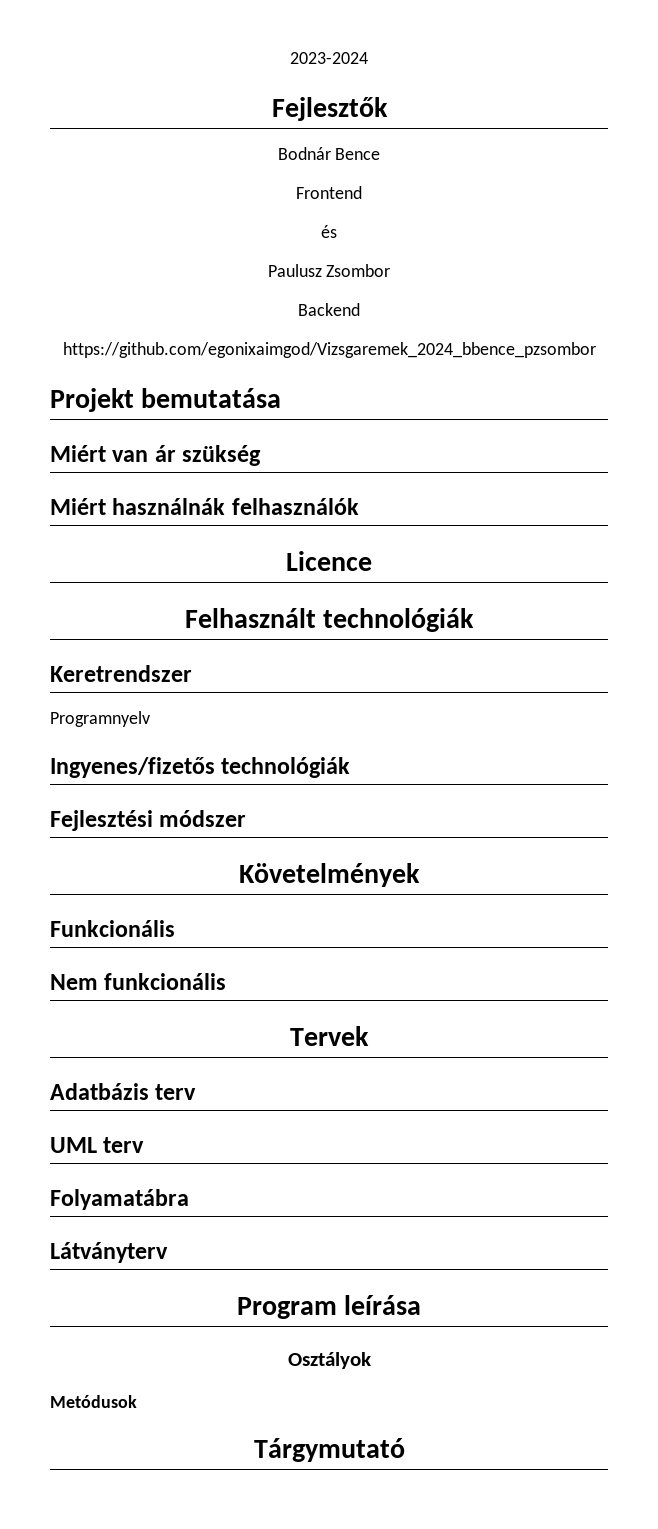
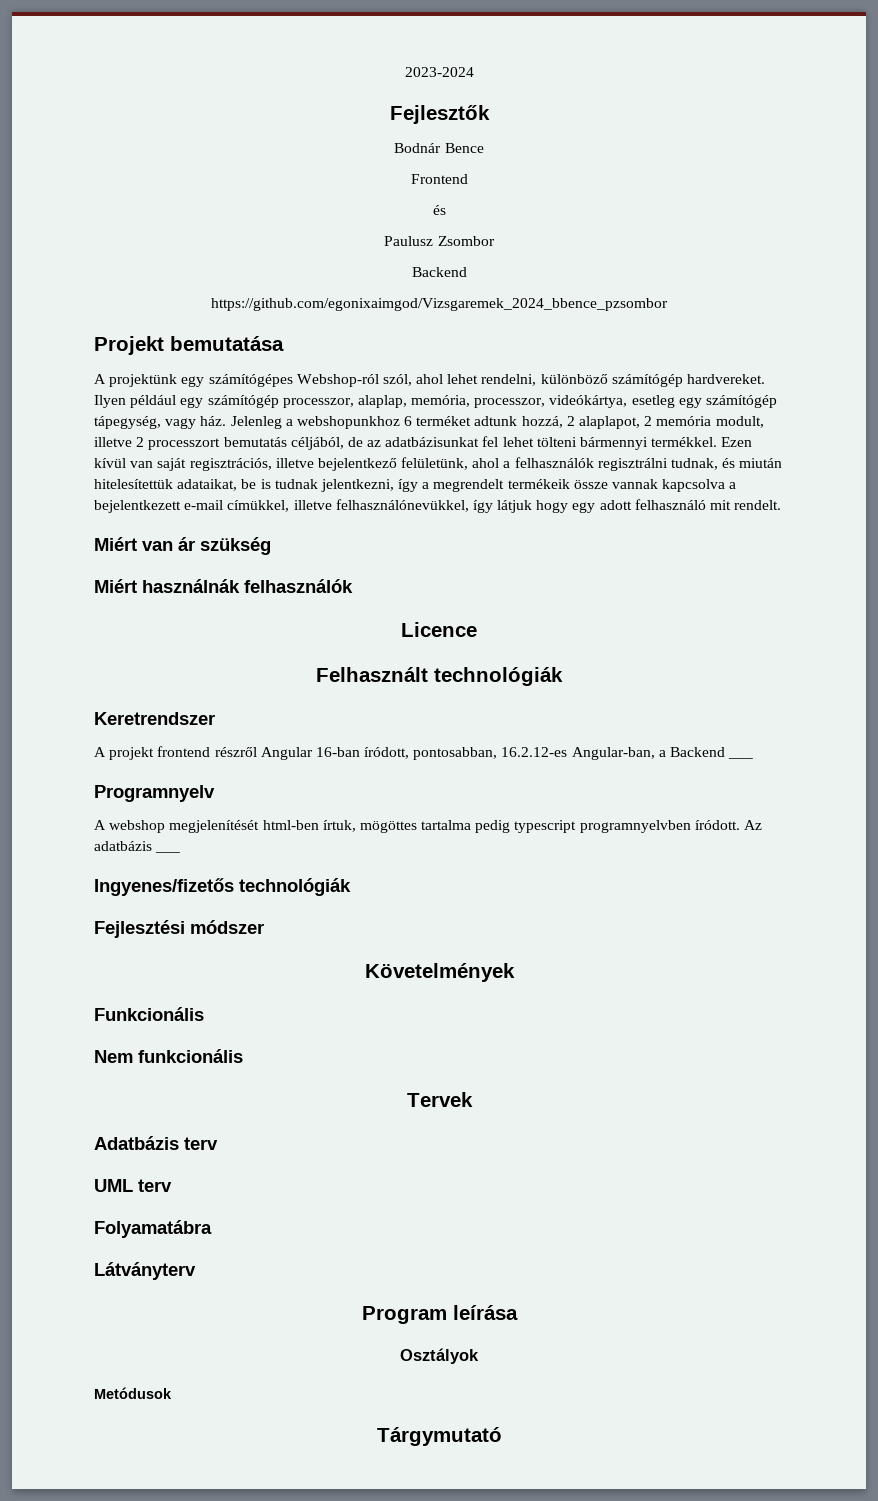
+ A projektünk egy számítógépes Webshop-ról szól, ahol lehet rendelni, különböző számítógép hardvereket. Ilyen például egy számítógép processzor, alaplap, memória, processzor, videókártya, esetleg egy számítógép tápegység, vagy ház. Jelenleg a webshopunkhoz 6 terméket adtunk hozzá, 2 alaplapot, 2 memória modult, illetve 2 processzort bemutatás céljából, de az adatbázisunkat fel lehet tölteni bármennyi termékkel. Ezen kívül van saját regisztrációs, illetve bejelentkező felületünk, ahol a felhasználók regisztrálni tudnak, és miután hitelesítettük adataikat, be is tudnak jelentkezni, így a megrendelt termékeik össze vannak kapcsolva a bejelentkezett e-mail címükkel, illetve felhasználónevükkel, így látjuk hogy egy adott felhasználó mit rendelt.
+ A projekt frontend részről Angular 16-ban íródott, pontosabban, 16.2.12-es Angular-ban, a Backend ___
  Programnyelv
+ A webshop megjelenítését html-ben írtuk, mögöttes tartalma pedig typescript programnyelvben íródott. Az adatbázis ___

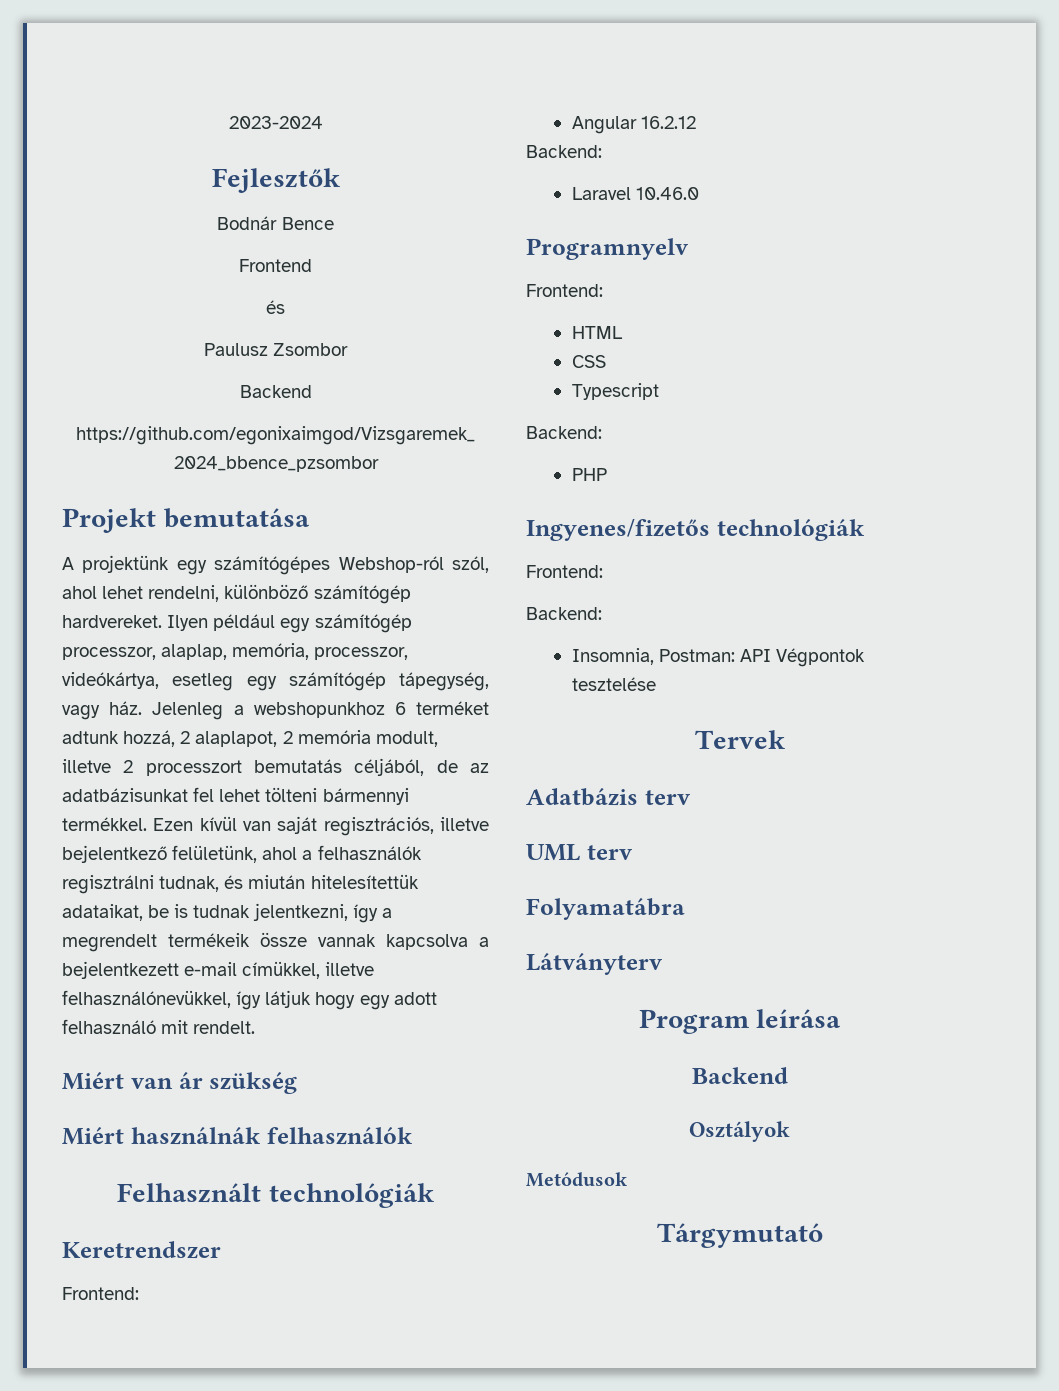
- Licence
  Keretrendszer
- A projekt frontend részről Angular 16-ban íródott, pontosabban, 16.2.12-es Angular-ban, a Backend ___
+ Frontend:
+ Angular 16.2.12
+ Backend:
+ Laravel 10.46.0
  Programnyelv
- A webshop megjelenítését html-ben írtuk, mögöttes tartalma pedig typescript programnyelvben íródott. Az adatbázis ___
+ Frontend:
+ HTML
+ CSS
+ Typescript
+ Backend:
+ PHP
  Ingyenes/fizetős technológiák
- Fejlesztési módszer
- Követelmények
- Funkcionális
- Nem funkcionális
+ Frontend:
+ Backend:
+ Insomnia, Postman: API Végpontok tesztelése
  Program leírása
+ Backend

